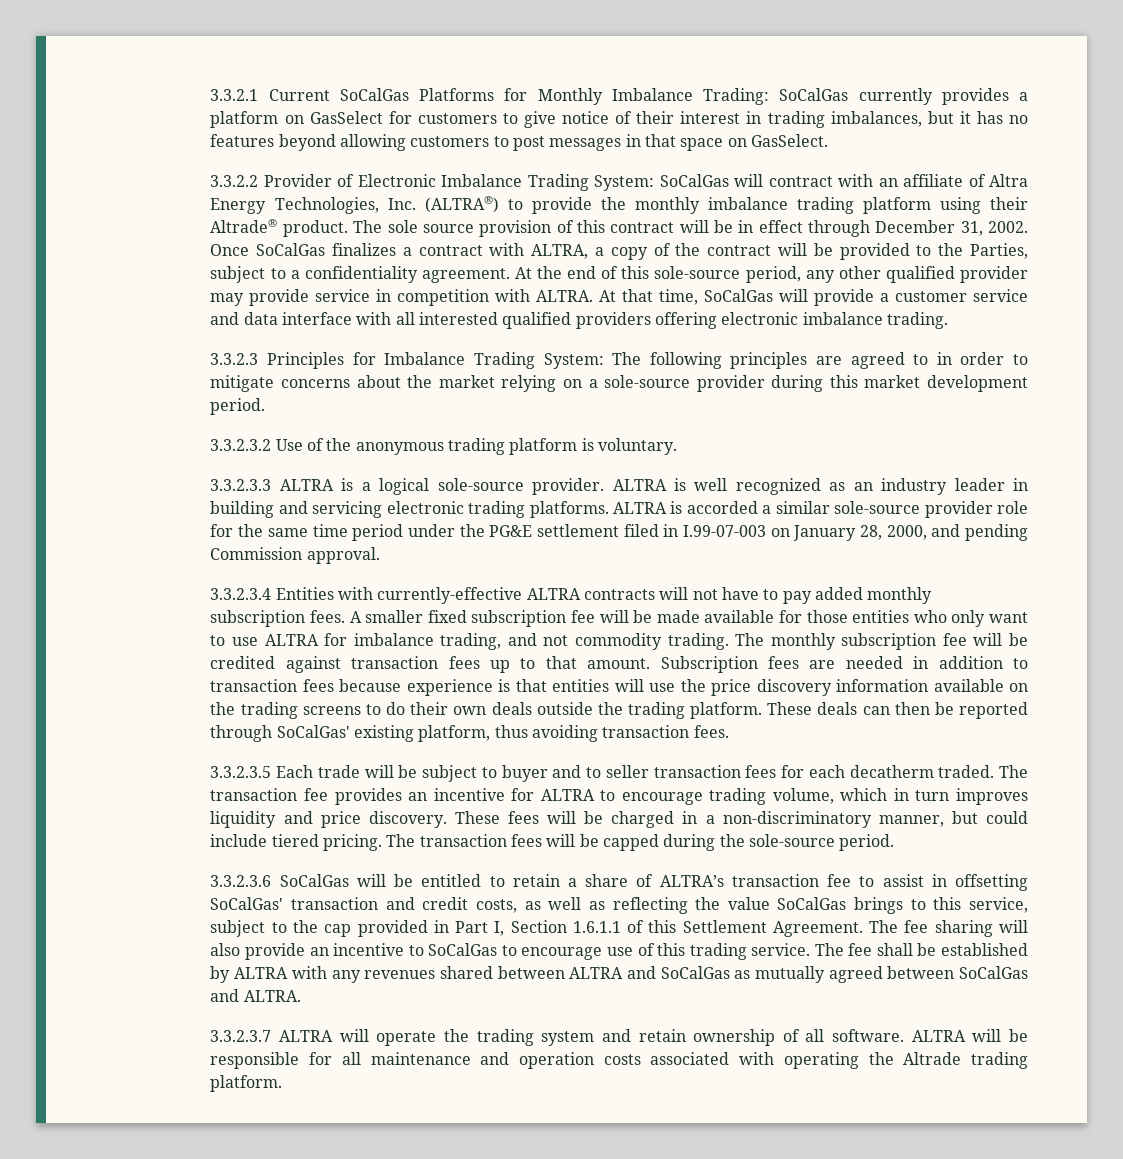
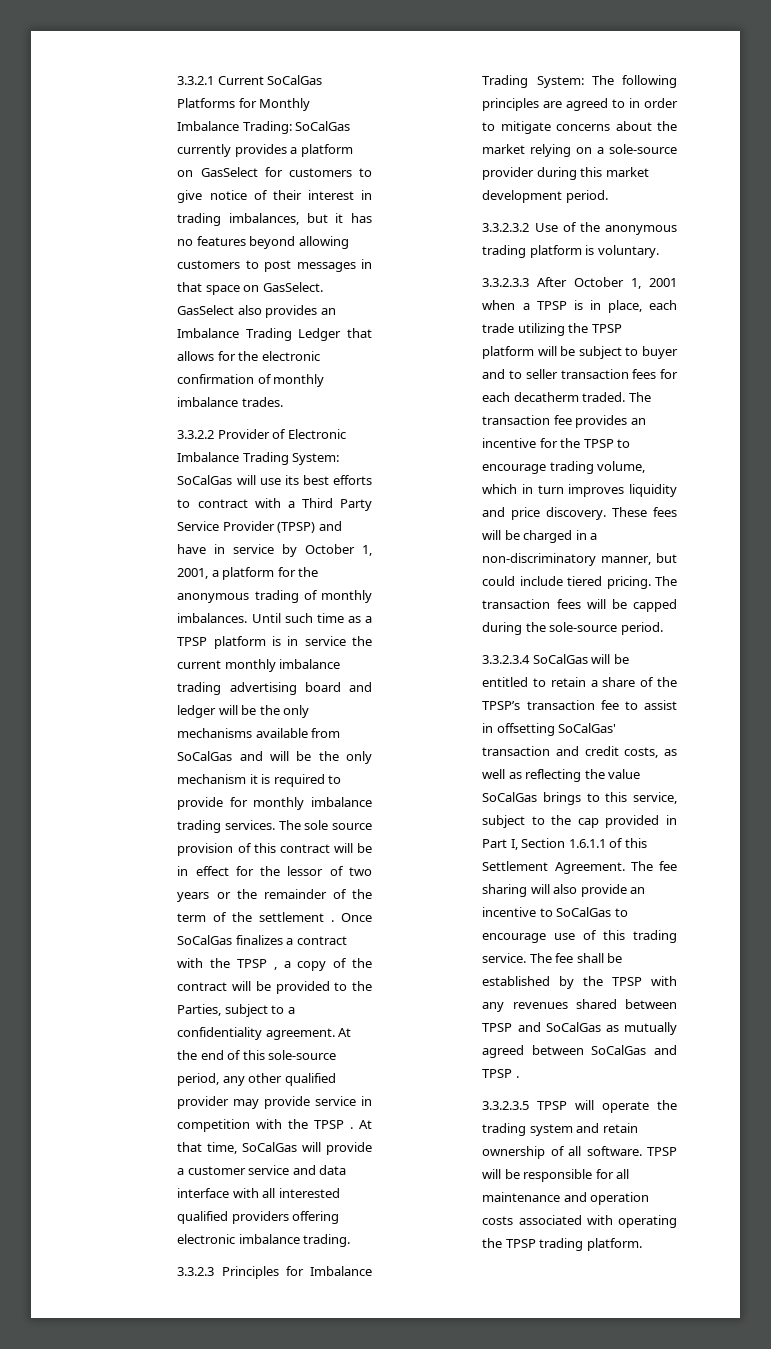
+ GasSelect also provides an Imbalance Trading Ledger that allows for the electronic confirmation of monthly imbalance trades.
- 3.3.2.2 Provider of Electronic Imbalance Trading System: SoCalGas will contract with an affiliate of Altra Energy Technologies, Inc. (ALTRA®) to provide the monthly imbalance trading platform using their Altrade® product.
+ 3.3.2.2 Provider of Electronic Imbalance Trading System: SoCalGas will use its best efforts to contract with a Third Party Service Provider (TPSP) and have in service by October 1, 2001, a platform for the anonymous trading of monthly imbalances. Until such time as a TPSP platform is in service the current monthly imbalance trading advertising board and ledger will be the only mechanisms available from SoCalGas and will be the only mechanism it is required to provide for monthly imbalance trading services.
- The sole source provision of this contract will be in effect through December 31, 2002.
+ The sole source provision of this contract will be in effect for the lessor of two years or the remainder of the term of the settlement .
- Once SoCalGas finalizes a contract with ALTRA, a copy of the contract will be provided to the Parties, subject to a confidentiality agreement.
+ Once SoCalGas finalizes a contract with the TPSP , a copy of the contract will be provided to the Parties, subject to a confidentiality agreement.
- At the end of this sole-source period, any other qualified provider may provide service in competition with ALTRA.
+ At the end of this sole-source period, any other qualified provider may provide service in competition with the TPSP .
- 3.3.2.3.3 ALTRA is a logical sole-source provider. ALTRA is well recognized as an industry leader in building and servicing electronic trading platforms. ALTRA is accorded a similar sole-source provider role for the same time period under the PG&E settlement filed in I.99-07-003 on January 28, 2000, and pending Commission approval.
- 3.3.2.3.4 Entities with currently-effective ALTRA contracts will not have to pay added monthly subscription fees. A smaller fixed subscription fee will be made available for those entities who only want to use ALTRA for imbalance trading, and not commodity trading. The monthly subscription fee will be credited against transaction fees up to that amount. Subscription fees are needed in addition to transaction fees because experience is that entities will use the price discovery information available on the trading screens to do their own deals outside the trading platform. These deals can then be reported through SoCalGas' existing platform, thus avoiding transaction fees.
- 3.3.2.3.5 Each trade will be subject to buyer and to seller transaction fees for each decatherm traded.
+ 3.3.2.3.3 After October 1, 2001 when a TPSP is in place, each trade utilizing the TPSP platform will be subject to buyer and to seller transaction fees for each decatherm traded.
- The transaction fee provides an incentive for ALTRA to encourage trading volume, which in turn improves liquidity and price discovery.
+ The transaction fee provides an incentive for the TPSP to encourage trading volume, which in turn improves liquidity and price discovery.
- 3.3.2.3.6 SoCalGas will be entitled to retain a share of ALTRA’s transaction fee to assist in offsetting SoCalGas' transaction and credit costs, as well as reflecting the value SoCalGas brings to this service, subject to the cap provided in Part I, Section 1.6.1.1 of this Settlement Agreement.
+ 3.3.2.3.4 SoCalGas will be entitled to retain a share of the TPSP’s transaction fee to assist in offsetting SoCalGas' transaction and credit costs, as well as reflecting the value SoCalGas brings to this service, subject to the cap provided in Part I, Section 1.6.1.1 of this Settlement Agreement.
- The fee shall be established by ALTRA with any revenues shared between ALTRA and SoCalGas as mutually agreed between SoCalGas and ALTRA.
- 3.3.2.3.7 ALTRA will operate the trading system and retain ownership of all software.
+ The fee shall be established by the TPSP with any revenues shared between TPSP and SoCalGas as mutually agreed between SoCalGas and TPSP .
+ 3.3.2.3.5 TPSP will operate the trading system and retain ownership of all software.
- ALTRA will be responsible for all maintenance and operation costs associated with operating the Altrade trading platform.
+ TPSP will be responsible for all maintenance and operation costs associated with operating the TPSP trading platform.

